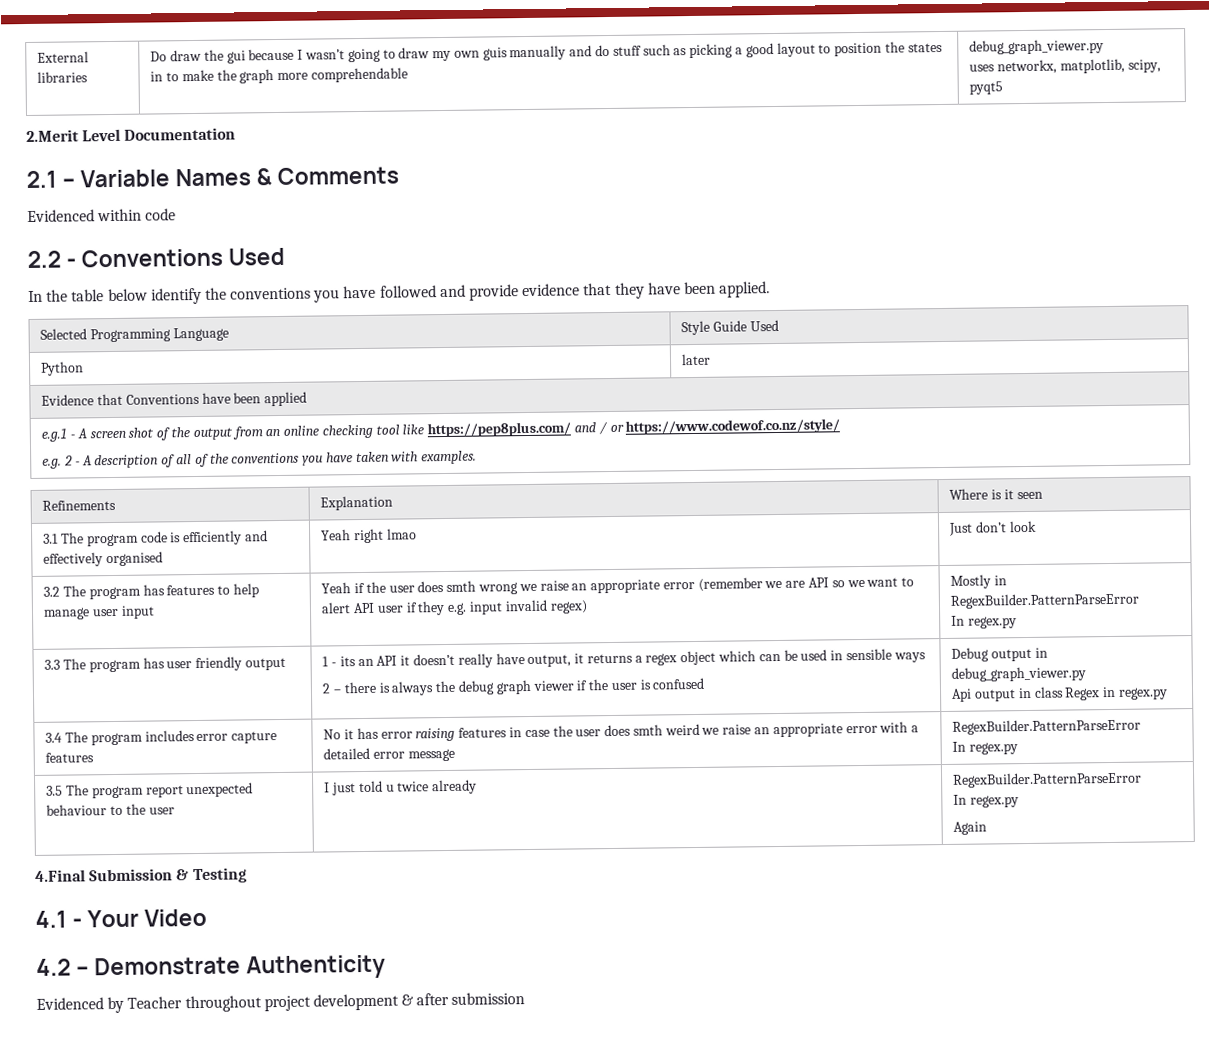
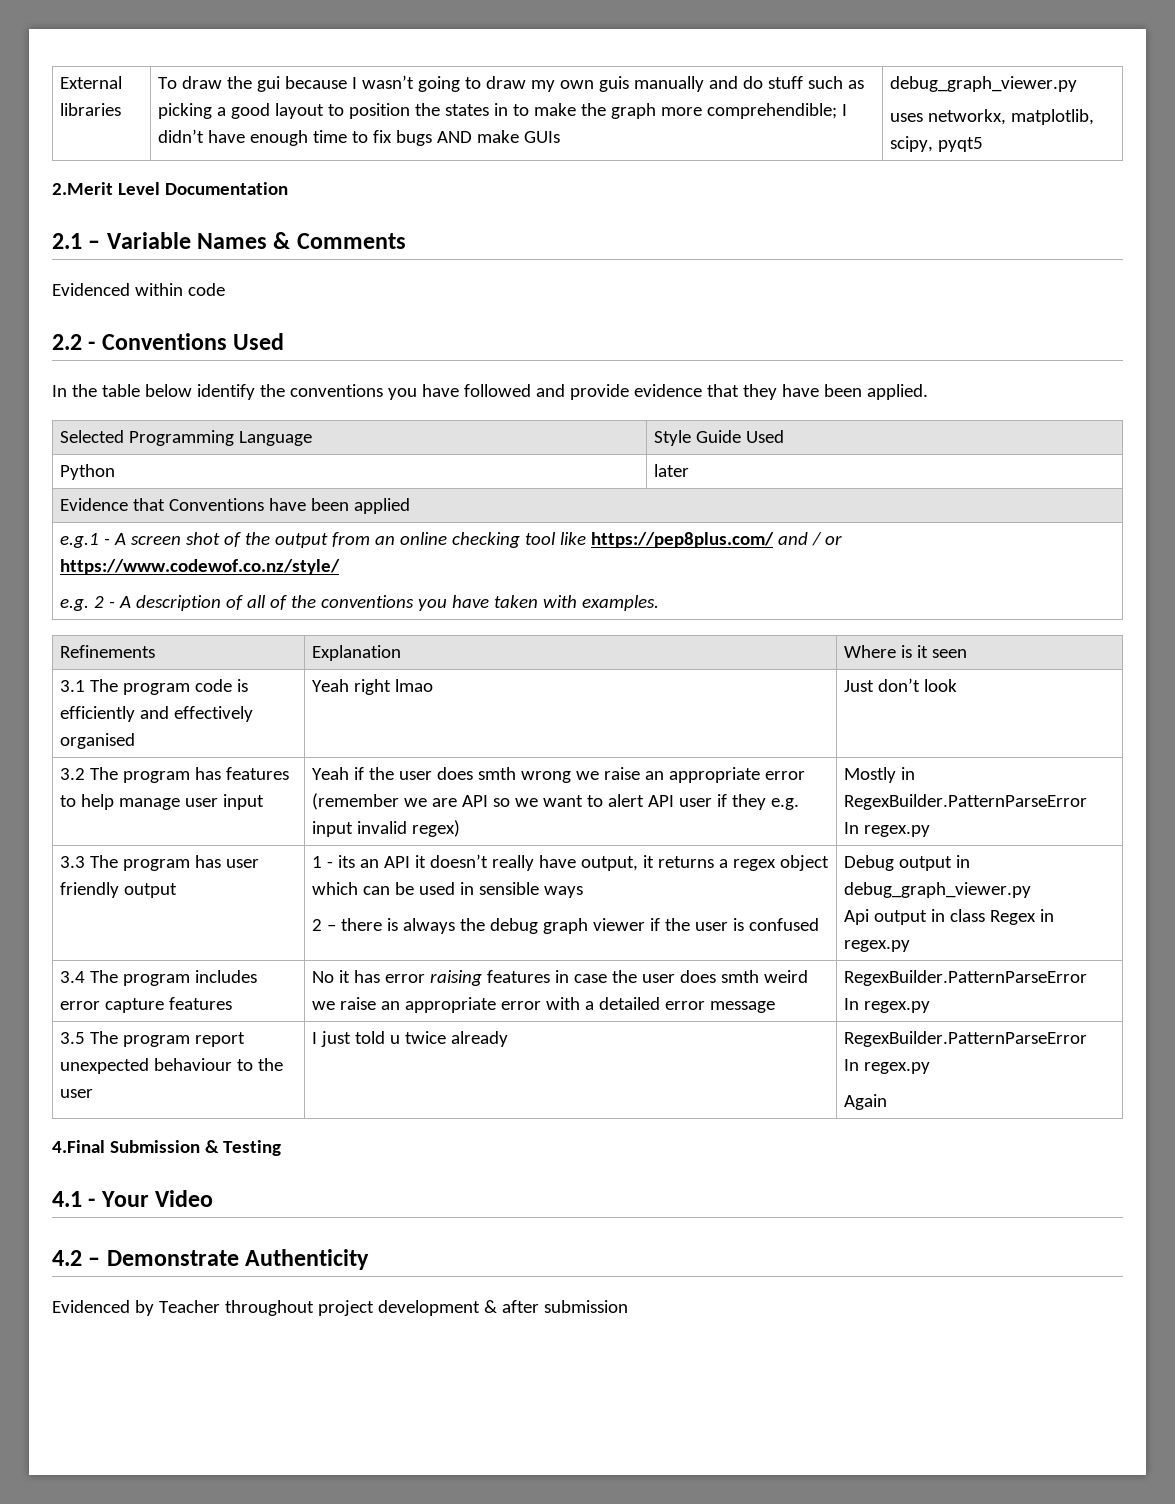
- Do draw the gui because I wasn’t going to draw my own guis manually and do stuff such as picking a good layout to position the states in to make the graph more comprehendable
+ To draw the gui because I wasn’t going to draw my own guis manually and do stuff such as picking a good layout to position the states in to make the graph more comprehendible; I didn’t have enough time to fix bugs AND make GUIs

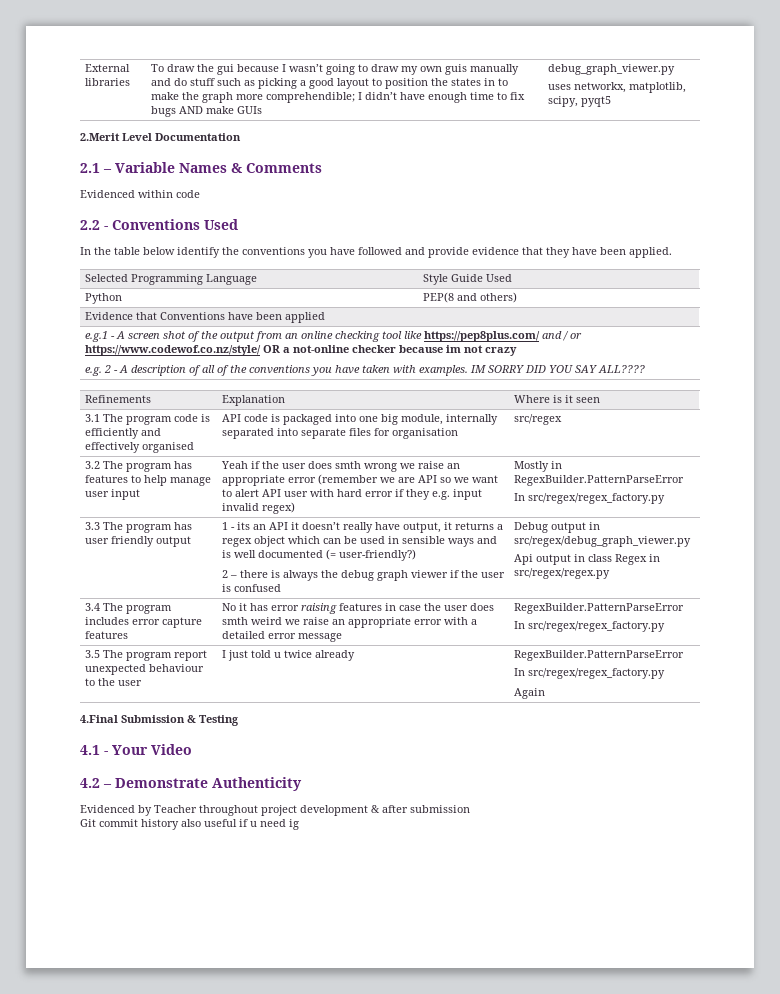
- Python | later
+ Python | PEP(8 and others)
- e.g.1 - A screen shot of the output from an online checking tool like https://pep8plus.com/ and / or https://www.codewof.co.nz/style/
+ e.g.1 - A screen shot of the output from an online checking tool like https://pep8plus.com/ and / or https://www.codewof.co.nz/style/ OR a not-online checker because im not crazy
+ IM SORRY DID YOU SAY ALL????
- 3.1 The program code is efficiently and effectively organised | Yeah right lmao | Just don’t look
+ 3.1 The program code is efficiently and effectively organised | API code is packaged into one big module, internally separated into separate files for organisation | src/regex
- Yeah if the user does smth wrong we raise an appropriate error (remember we are API so we want to alert API user if they e.g. input invalid regex)
+ Yeah if the user does smth wrong we raise an appropriate error (remember we are API so we want to alert API user with hard error if they e.g. input invalid regex)
  Mostly in RegexBuilder.PatternParseError
- In regex.py
+ In src/regex/regex_factory.py
- 1 - its an API it doesn’t really have output, it returns a regex object which can be used in sensible ways
+ 1 - its an API it doesn’t really have output, it returns a regex object which can be used in sensible ways and is well documented (= user-friendly?)
- Debug output in debug_graph_viewer.py
+ Debug output in src/regex/debug_graph_viewer.py
- Api output in class Regex in regex.py
+ Api output in class Regex in src/regex/regex.py
  3.4 The program includes error capture features | No it has error raising features in case the user does smth weird we raise an appropriate error with a detailed error message | RegexBuilder.PatternParseError
- In regex.py
+ In src/regex/regex_factory.py
  3.5 The program report unexpected behaviour to the user | I just told u twice already | RegexBuilder.PatternParseError
- In regex.py
+ In src/regex/regex_factory.py
+ Git commit history also useful if u need ig

